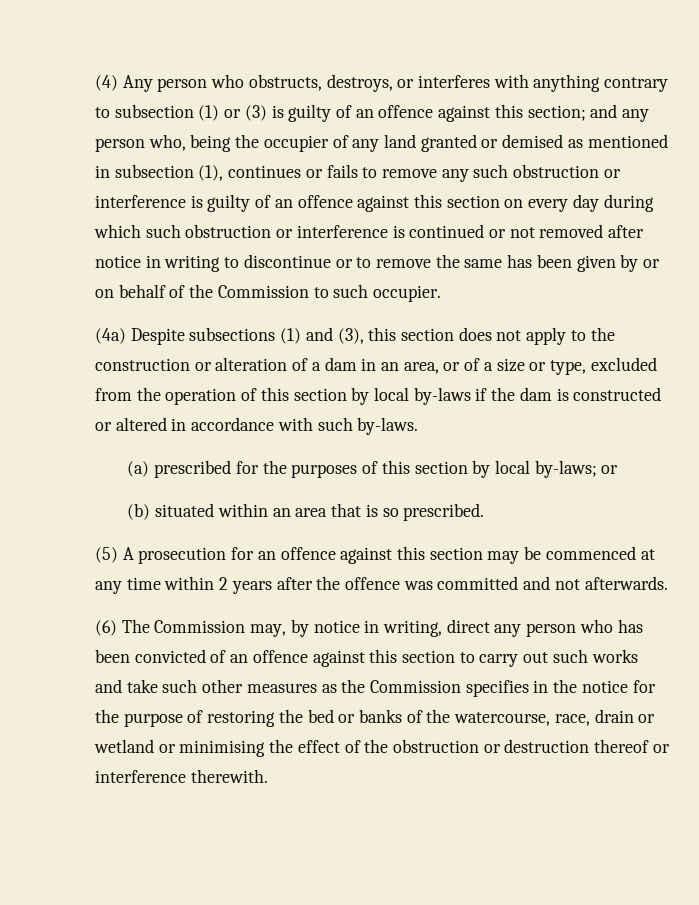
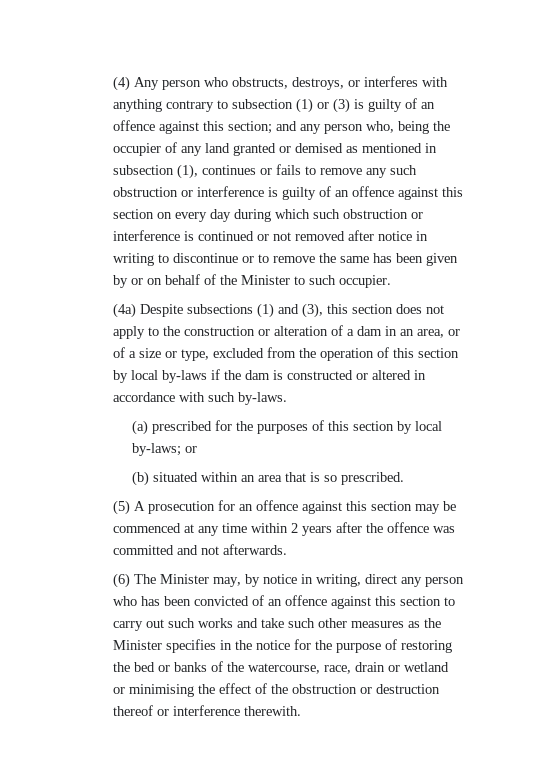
- and any person who, being the occupier of any land granted or demised as mentioned in subsection (1), continues or fails to remove any such obstruction or interference is guilty of an offence against this section on every day during which such obstruction or interference is continued or not removed after notice in writing to discontinue or to remove the same has been given by or on behalf of the Commission to such occupier.
+ and any person who, being the occupier of any land granted or demised as mentioned in subsection (1), continues or fails to remove any such obstruction or interference is guilty of an offence against this section on every day during which such obstruction or interference is continued or not removed after notice in writing to discontinue or to remove the same has been given by or on behalf of the Minister to such occupier.
- (6) The Commission may, by notice in writing, direct any person who has been convicted of an offence against this section to carry out such works and take such other measures as the Commission specifies in the notice for the purpose of restoring the bed or banks of the watercourse, race, drain or wetland or minimising the effect of the obstruction or destruction thereof or interference therewith.
+ (6) The Minister may, by notice in writing, direct any person who has been convicted of an offence against this section to carry out such works and take such other measures as the Minister specifies in the notice for the purpose of restoring the bed or banks of the watercourse, race, drain or wetland or minimising the effect of the obstruction or destruction thereof or interference therewith.

